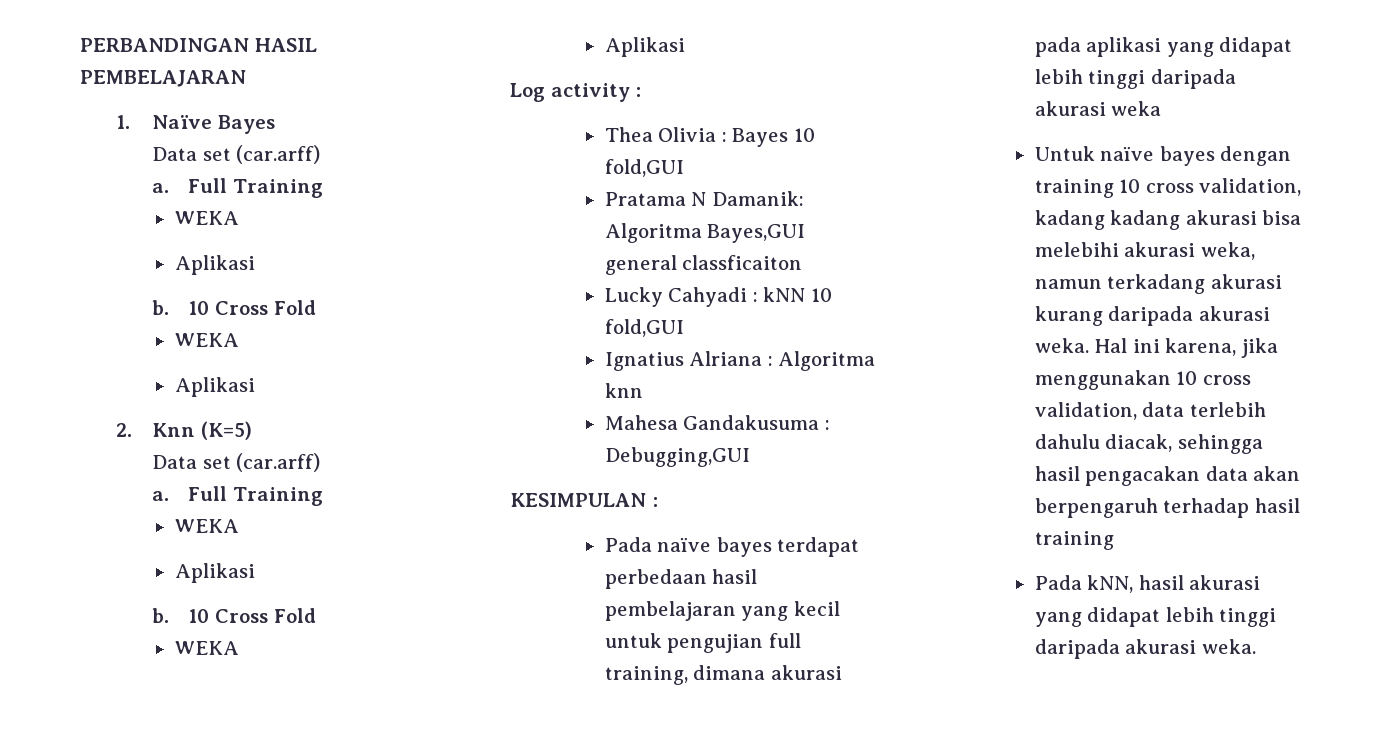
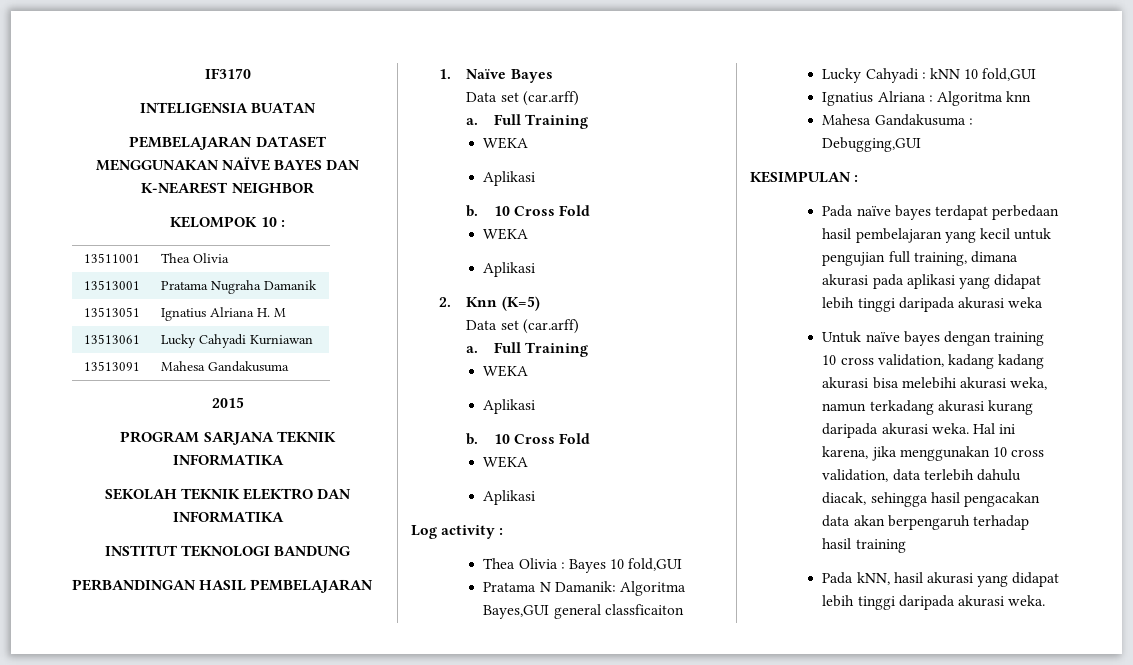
+ IF3170
+ INTELIGENSIA BUATAN
+ PEMBELAJARAN DATASET MENGGUNAKAN NAÏVE BAYES DAN K-NEAREST NEIGHBOR
+ KELOMPOK 10 :
+ 13511001 | Thea Olivia
+ 13513001 | Pratama Nugraha Damanik
+ 13513051 | Ignatius Alriana H. M
+ 13513061 | Lucky Cahyadi Kurniawan
+ 13513091 | Mahesa Gandakusuma
+ 2015
+ PROGRAM SARJANA TEKNIK INFORMATIKA
+ SEKOLAH TEKNIK ELEKTRO DAN INFORMATIKA
+ INSTITUT TEKNOLOGI BANDUNG

